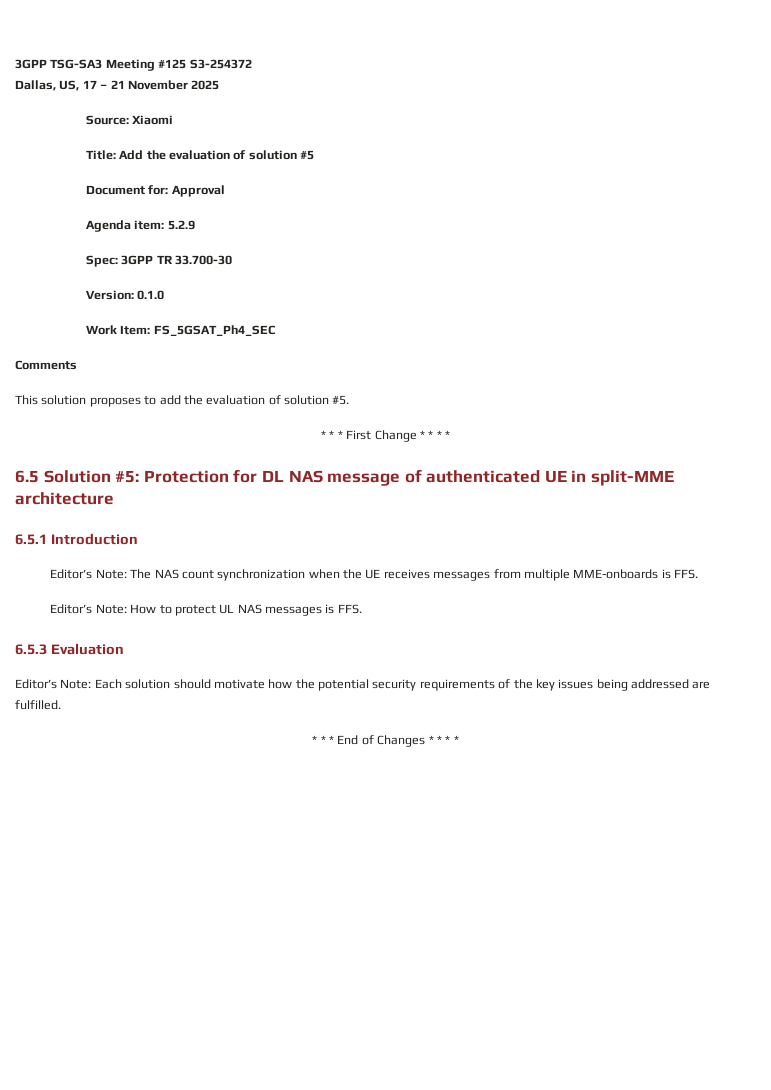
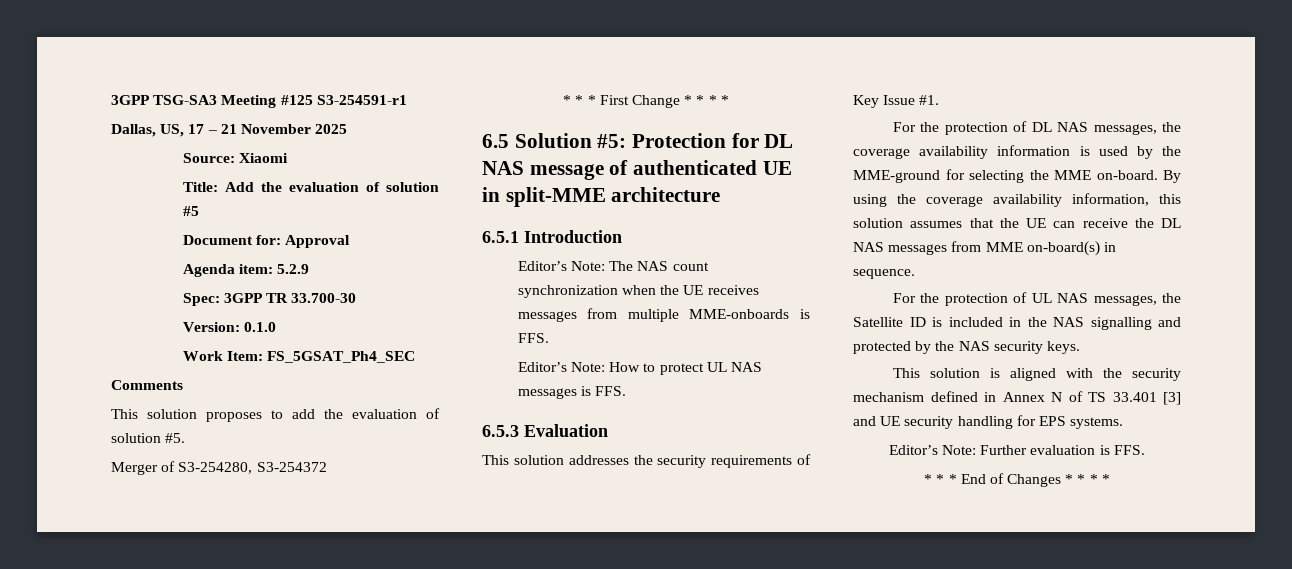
- 3GPP TSG-SA3 Meeting #125 S3-254372
+ 3GPP TSG-SA3 Meeting #125 S3-254591-r1
+ Merger of S3-254280, S3-254372
- Editor’s Note: Each solution should motivate how the potential security requirements of the key issues being addressed are fulfilled.
+ This solution addresses the security requirements of Key Issue #1.
+ For the protection of DL NAS messages, the coverage availability information is used by the MME-ground for selecting the MME on-board. By using the coverage availability information, this solution assumes that the UE can receive the DL NAS messages from MME on-board(s) in sequence.
+ For the protection of UL NAS messages, the Satellite ID is included in the NAS signalling and protected by the NAS security keys.
+ This solution is aligned with the security mechanism defined in Annex N of TS 33.401 [3] and UE security handling for EPS systems.
+ Editor’s Note: Further evaluation is FFS.

